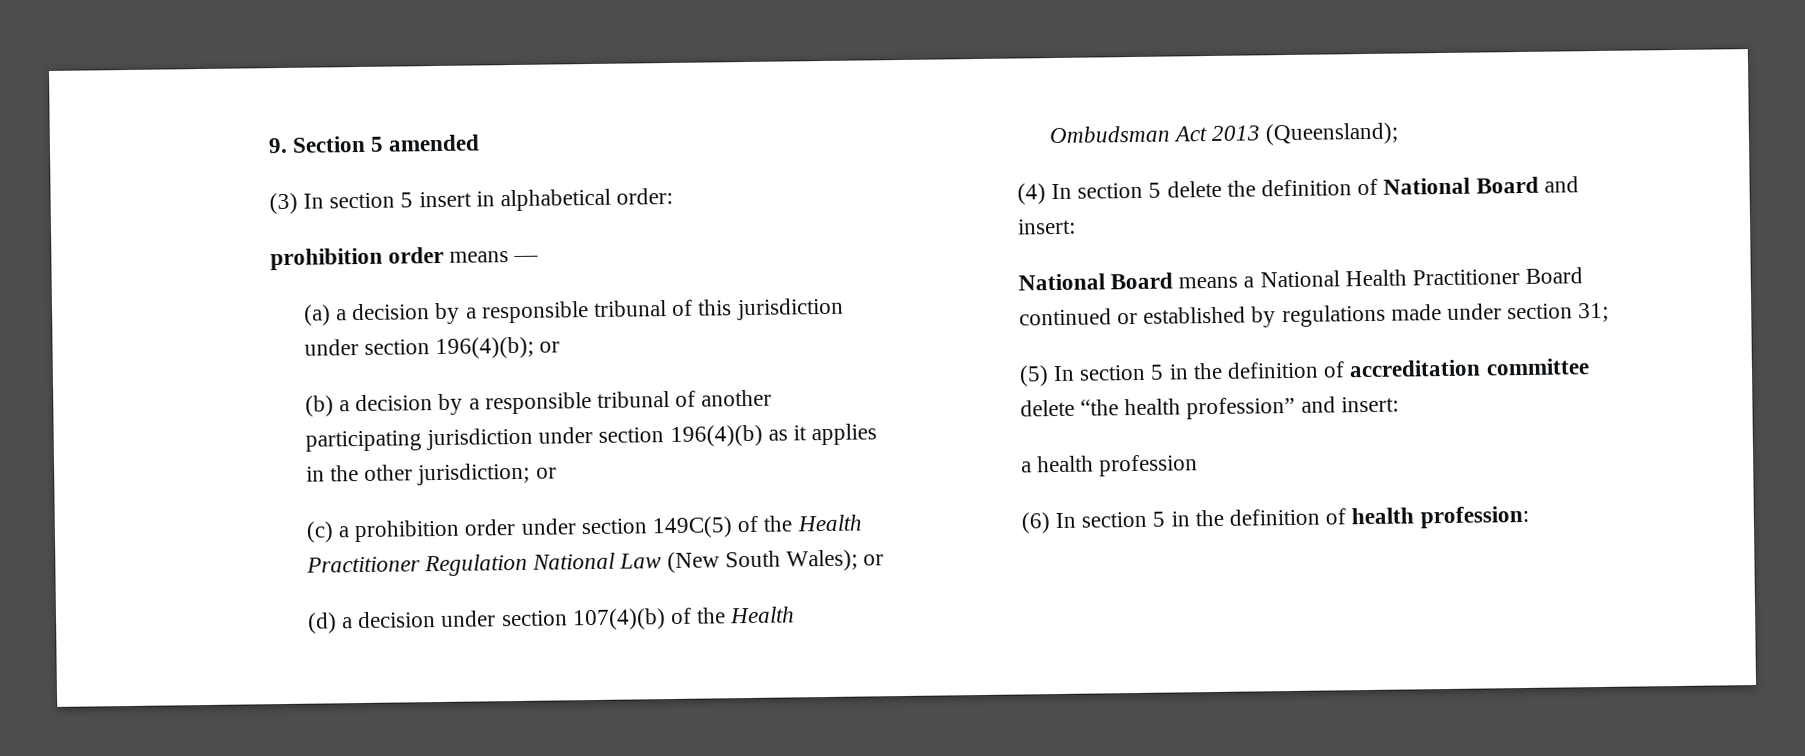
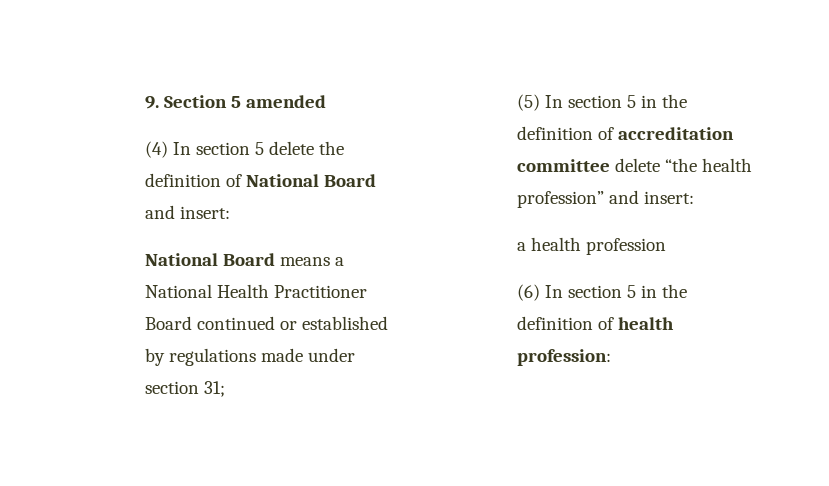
- (3) In section 5 insert in alphabetical order:
- prohibition order means —
- (a) a decision by a responsible tribunal of this jurisdiction under section 196(4)(b); or
- (b) a decision by a responsible tribunal of another participating jurisdiction under section 196(4)(b) as it applies in the other jurisdiction; or
- (c) a prohibition order under section 149C(5) of the Health Practitioner Regulation National Law (New South Wales); or
- (d) a decision under section 107(4)(b) of the Health Ombudsman Act 2013 (Queensland);

